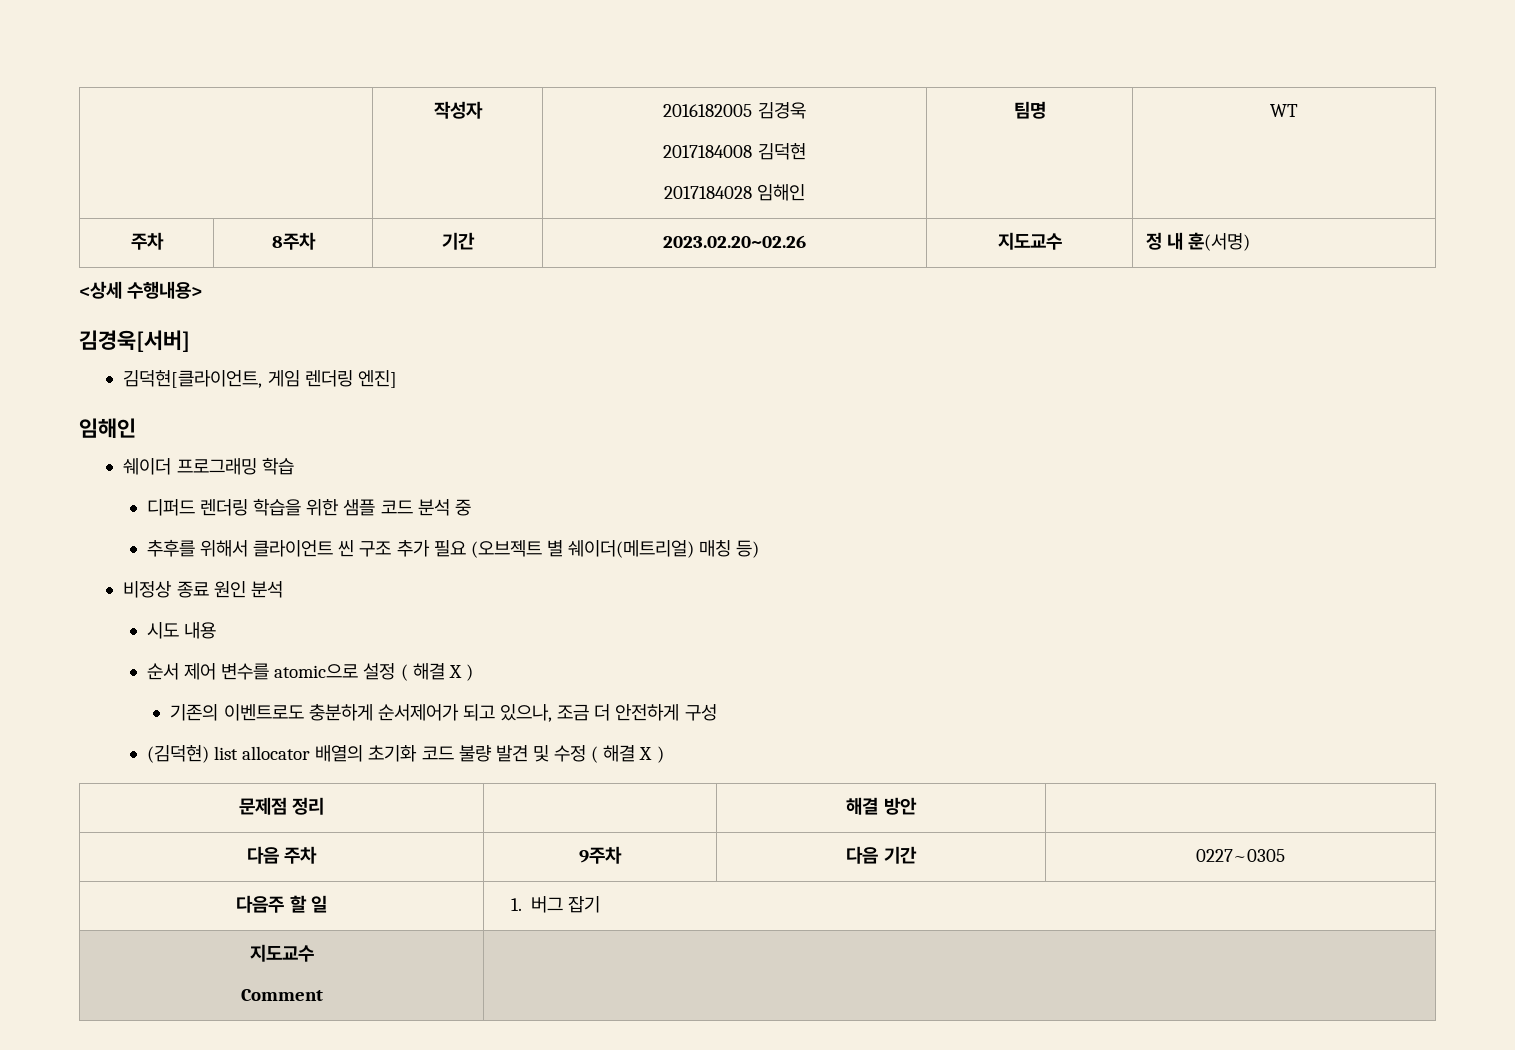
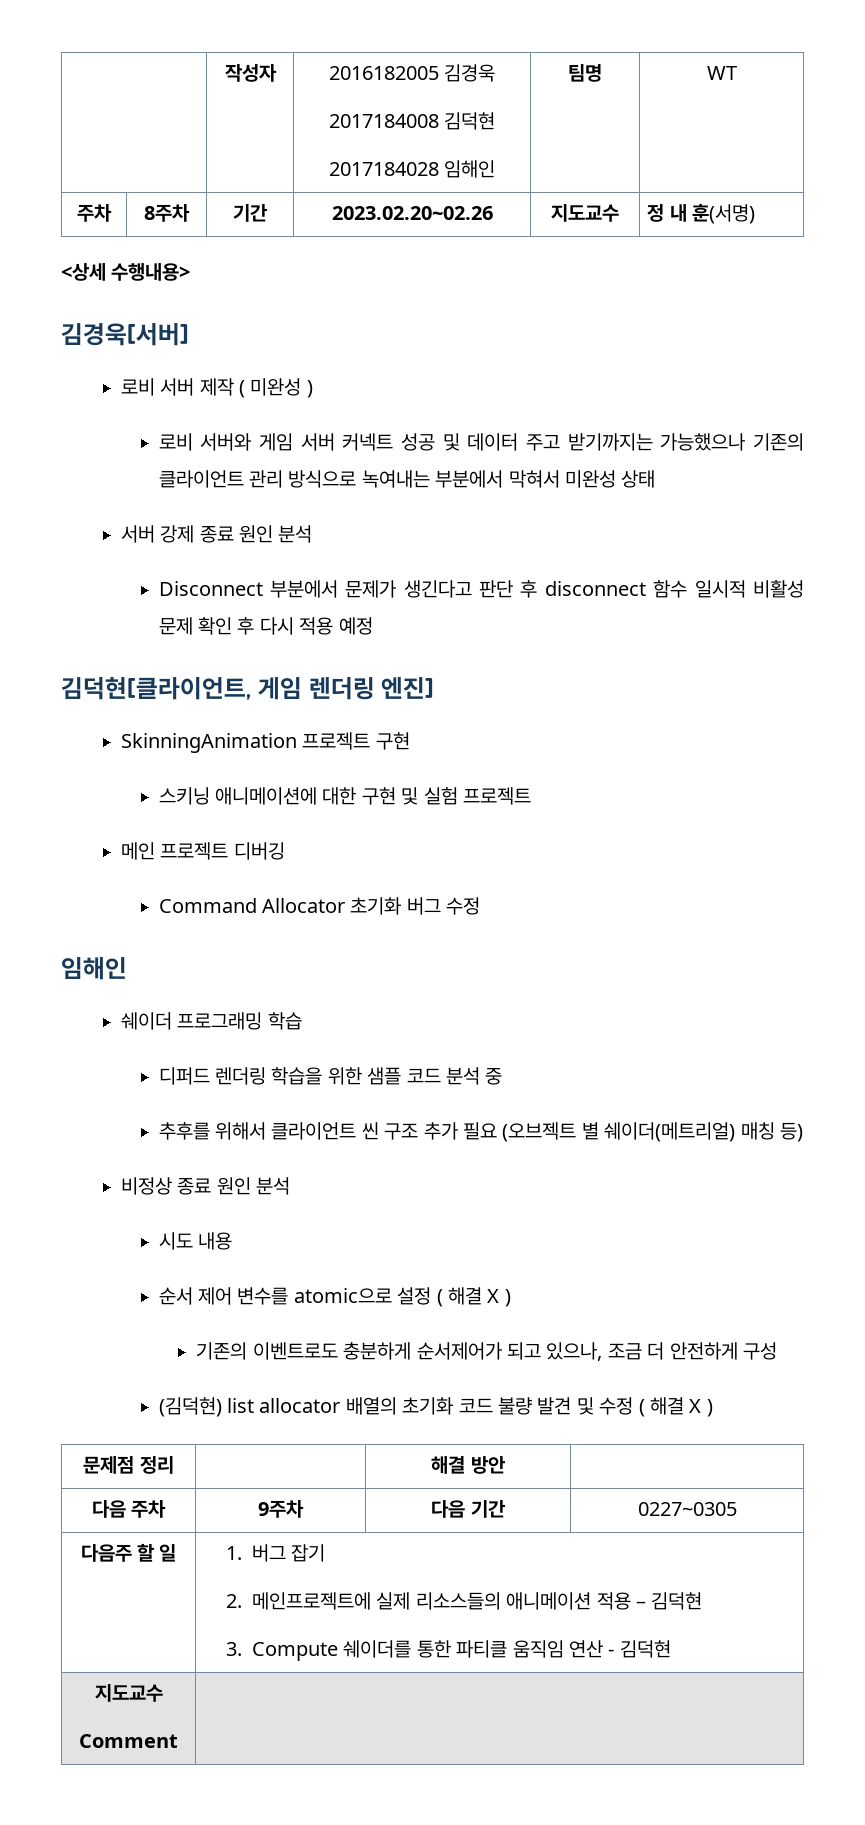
+ 로비 서버 제작 ( 미완성 )
+ 로비 서버와 게임 서버 커넥트 성공 및 데이터 주고 받기까지는 가능했으나 기존의 클라이언트 관리 방식으로 녹여내는 부분에서 막혀서 미완성 상태
+ 서버 강제 종료 원인 분석
+ Disconnect 부분에서 문제가 생긴다고 판단 후 disconnect 함수 일시적 비활성 문제 확인 후 다시 적용 예정
  김덕현[클라이언트, 게임 렌더링 엔진]
+ SkinningAnimation 프로젝트 구현
+ 스키닝 애니메이션에 대한 구현 및 실험 프로젝트
+ 메인 프로젝트 디버깅
+ Command Allocator 초기화 버그 수정
  다음주 할 일 | 1. 버그 잡기
+ 2. 메인프로젝트에 실제 리소스들의 애니메이션 적용 – 김덕현
+ 3. Compute 쉐이더를 통한 파티클 움직임 연산 - 김덕현

